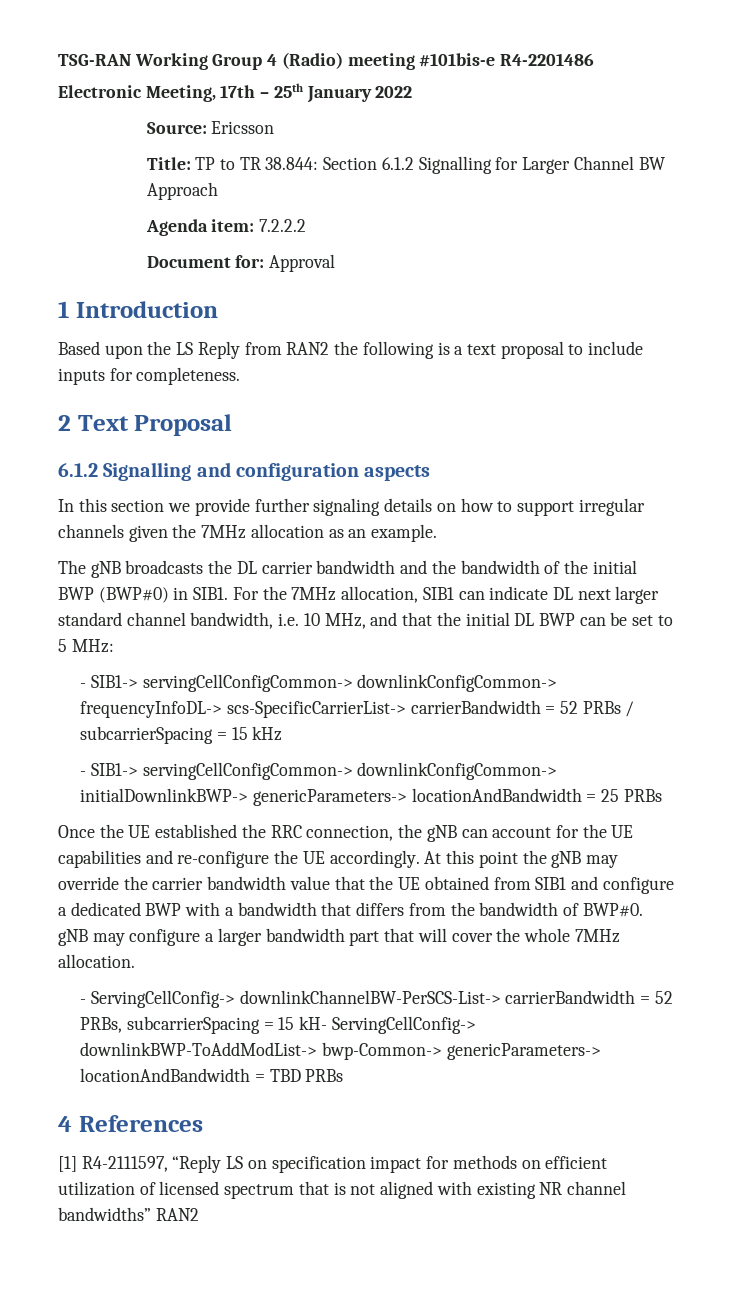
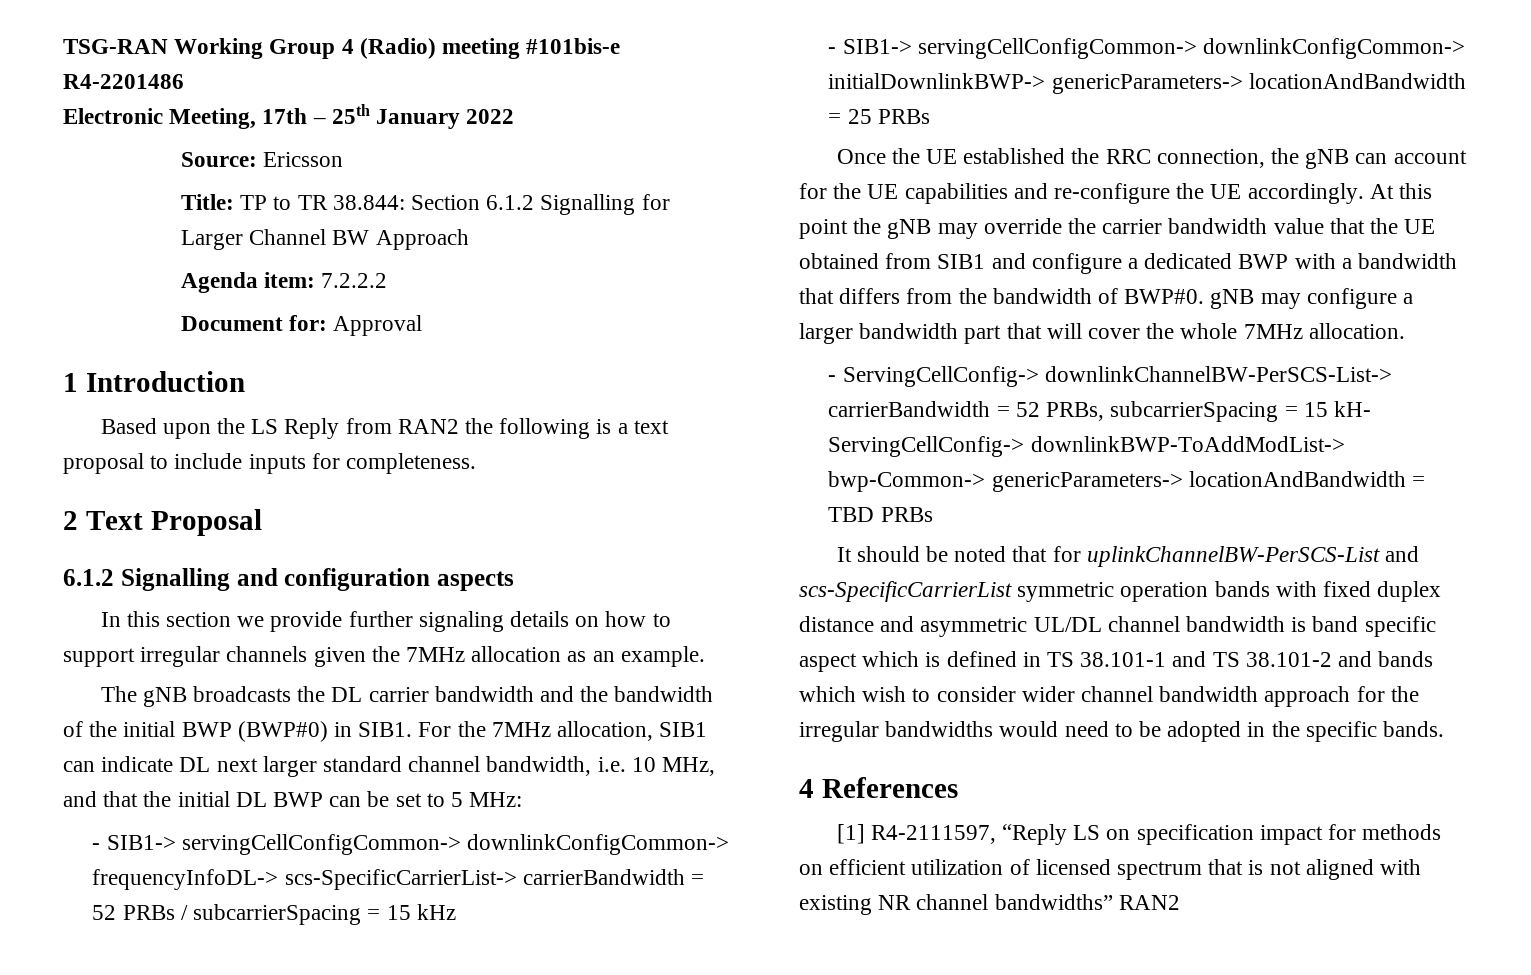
+ It should be noted that for uplinkChannelBW-PerSCS-List and scs-SpecificCarrierList symmetric operation bands with fixed duplex distance and asymmetric UL/DL channel bandwidth is band specific aspect which is defined in TS 38.101-1 and TS 38.101-2 and bands which wish to consider wider channel bandwidth approach for the irregular bandwidths would need to be adopted in the specific bands.

